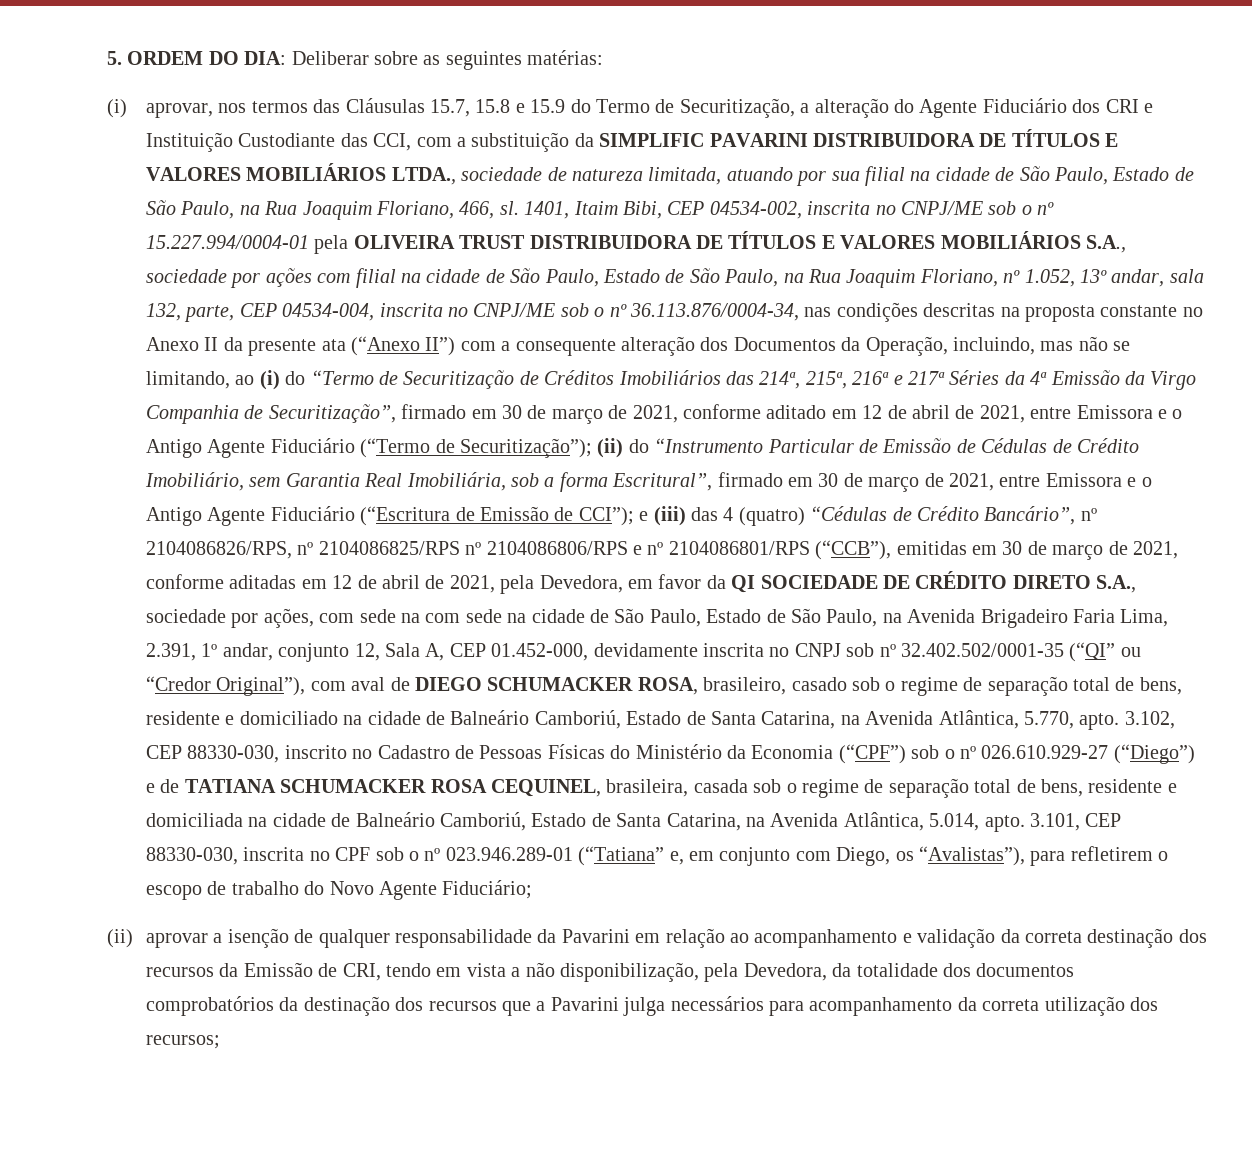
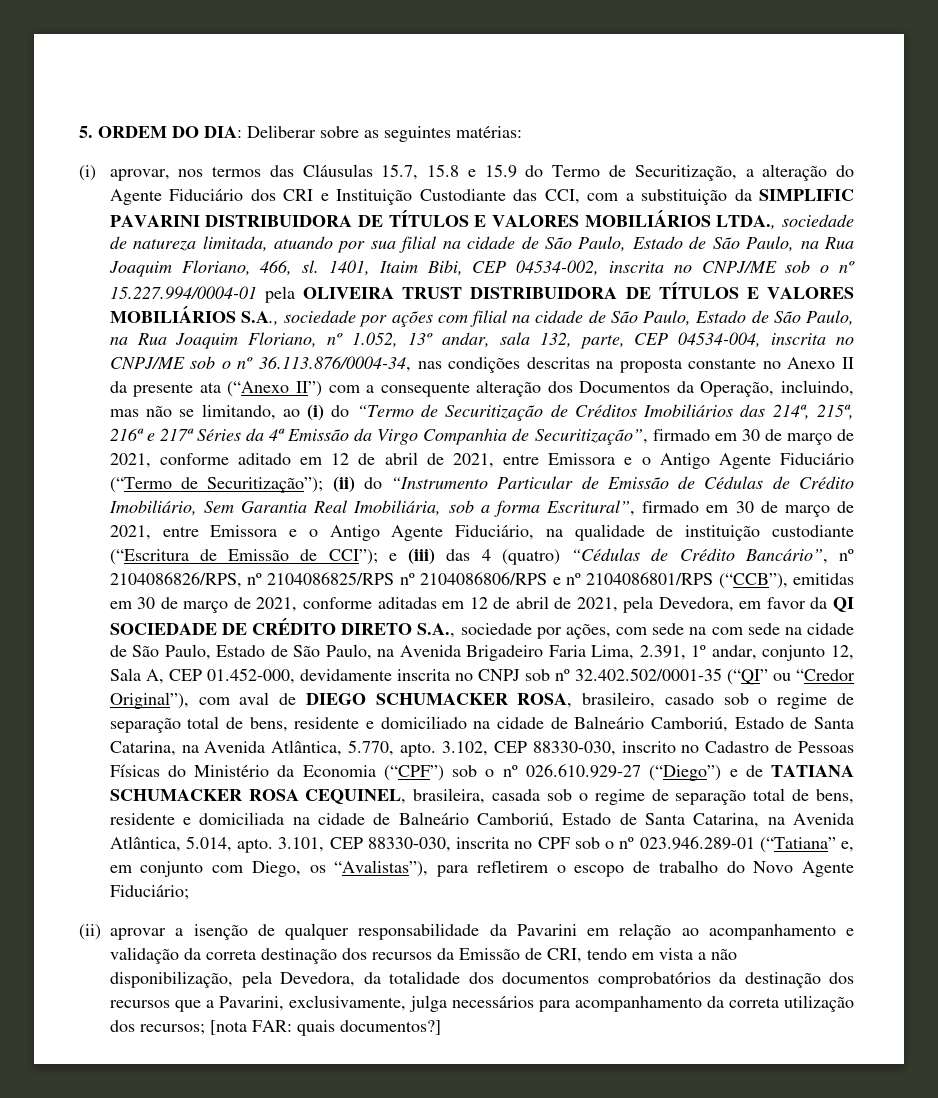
- (ii) do “Instrumento Particular de Emissão de Cédulas de Crédito Imobiliário, sem Garantia Real Imobiliária, sob a forma Escritural”, firmado em 30 de março de 2021, entre Emissora e o Antigo Agente Fiduciário (“Escritura de Emissão de CCI”);
+ (ii) do “Instrumento Particular de Emissão de Cédulas de Crédito Imobiliário, Sem Garantia Real Imobiliária, sob a forma Escritural”, firmado em 30 de março de 2021, entre Emissora e o Antigo Agente Fiduciário, na qualidade de instituição custodiante (“Escritura de Emissão de CCI”);
- (ii) aprovar a isenção de qualquer responsabilidade da Pavarini em relação ao acompanhamento e validação da correta destinação dos recursos da Emissão de CRI, tendo em vista a não disponibilização, pela Devedora, da totalidade dos documentos comprobatórios da destinação dos recursos que a Pavarini julga necessários para acompanhamento da correta utilização dos recursos;
+ (ii) aprovar a isenção de qualquer responsabilidade da Pavarini em relação ao acompanhamento e validação da correta destinação dos recursos da Emissão de CRI, tendo em vista a não disponibilização, pela Devedora, da totalidade dos documentos comprobatórios da destinação dos recursos que a Pavarini, exclusivamente, julga necessários para acompanhamento da correta utilização dos recursos; [nota FAR: quais documentos?]

